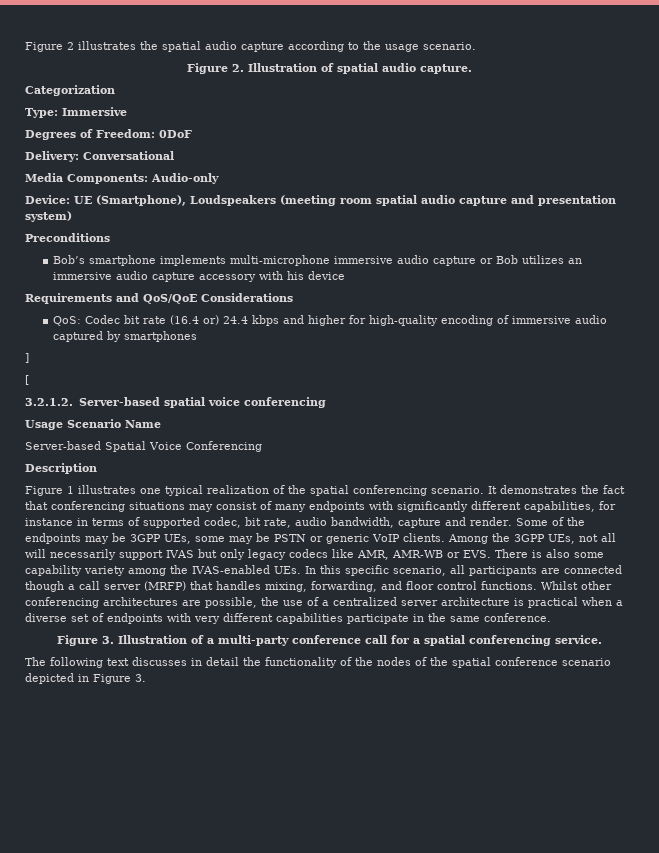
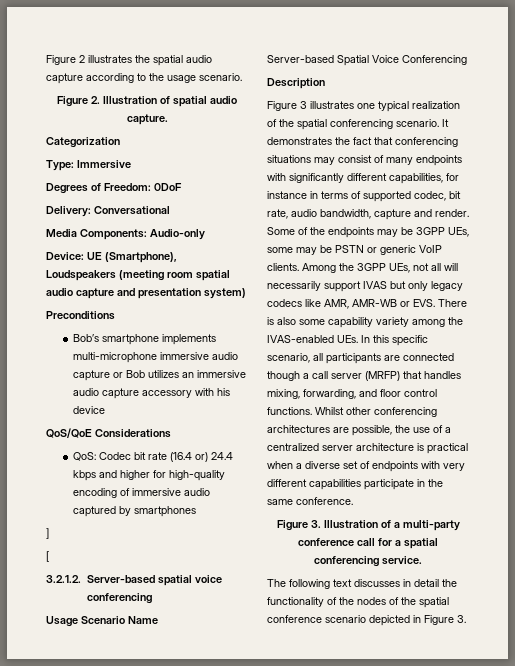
- Requirements and QoS/QoE Considerations
+ QoS/QoE Considerations
- Figure 1 illustrates one typical realization of the spatial conferencing scenario.
+ Figure 3 illustrates one typical realization of the spatial conferencing scenario.

